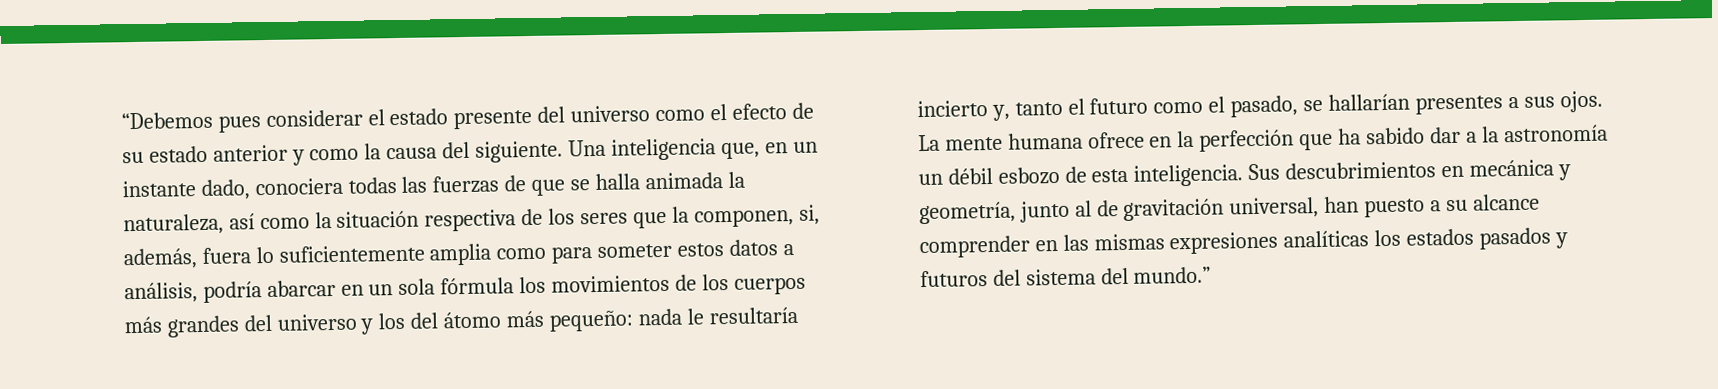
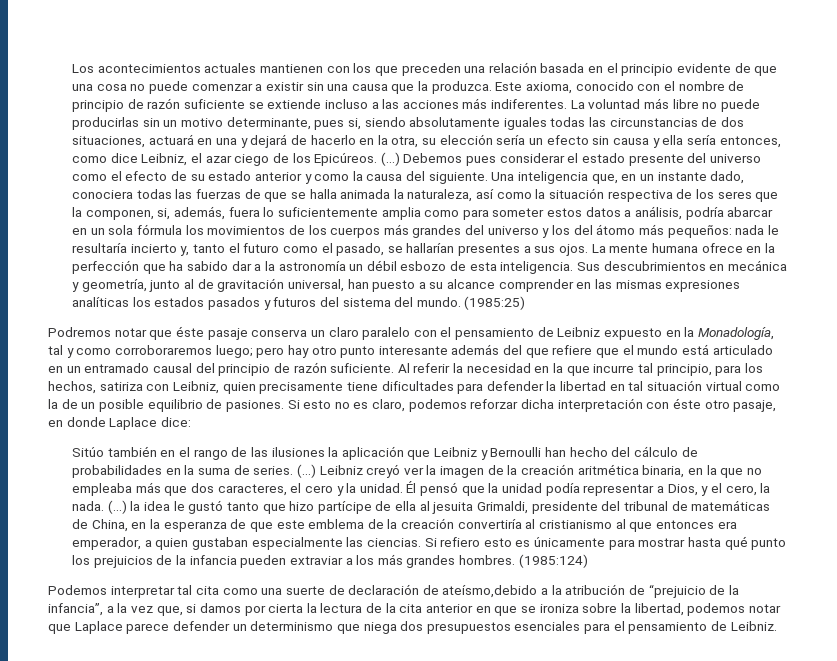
- “Debemos pues considerar el estado presente del universo como el efecto de su estado anterior y como la causa del siguiente.
+ Los acontecimientos actuales mantienen con los que preceden una relación basada en el principio evidente de que una cosa no puede comenzar a existir sin una causa que la produzca. Este axioma, conocido con el nombre de principio de razón suficiente se extiende incluso a las acciones más indiferentes. La voluntad más libre no puede producirlas sin un motivo determinante, pues si, siendo absolutamente iguales todas las circunstancias de dos situaciones, actuará en una y dejará de hacerlo en la otra, su elección sería un efecto sin causa y ella sería entonces, como dice Leibniz, el azar ciego de los Epicúreos. (…) Debemos pues considerar el estado presente del universo como el efecto de su estado anterior y como la causa del siguiente.
- Una inteligencia que, en un instante dado, conociera todas las fuerzas de que se halla animada la naturaleza, así como la situación respectiva de los seres que la componen, si, además, fuera lo suficientemente amplia como para someter estos datos a análisis, podría abarcar en un sola fórmula los movimientos de los cuerpos más grandes del universo y los del átomo más pequeño:
+ Una inteligencia que, en un instante dado, conociera todas las fuerzas de que se halla animada la naturaleza, así como la situación respectiva de los seres que la componen, si, además, fuera lo suficientemente amplia como para someter estos datos a análisis, podría abarcar en un sola fórmula los movimientos de los cuerpos más grandes del universo y los del átomo más pequeños:
- Sus descubrimientos en mecánica y geometría, junto al de gravitación universal, han puesto a su alcance comprender en las mismas expresiones analíticas los estados pasados y futuros del sistema del mundo.”
+ Sus descubrimientos en mecánica y geometría, junto al de gravitación universal, han puesto a su alcance comprender en las mismas expresiones analíticas los estados pasados y futuros del sistema del mundo. (1985:25)
+ Podremos notar que éste pasaje conserva un claro paralelo con el pensamiento de Leibniz expuesto en la Monadología, tal y como corroboraremos luego; pero hay otro punto interesante además del que refiere que el mundo está articulado en un entramado causal del principio de razón suficiente. Al referir la necesidad en la que incurre tal principio, para los hechos, satiriza con Leibniz, quien precisamente tiene dificultades para defender la libertad en tal situación virtual como la de un posible equilibrio de pasiones. Si esto no es claro, podemos reforzar dicha interpretación con éste otro pasaje, en donde Laplace dice:
+ Sitúo también en el rango de las ilusiones la aplicación que Leibniz y Bernoulli han hecho del cálculo de probabilidades en la suma de series. (…) Leibniz creyó ver la imagen de la creación aritmética binaria, en la que no empleaba más que dos caracteres, el cero y la unidad. Él pensó que la unidad podía representar a Dios, y el cero, la nada. (…) la idea le gustó tanto que hizo partícipe de ella al jesuita Grimaldi, presidente del tribunal de matemáticas de China, en la esperanza de que este emblema de la creación convertiría al cristianismo al que entonces era emperador, a quien gustaban especialmente las ciencias. Si refiero esto es únicamente para mostrar hasta qué punto los prejuicios de la infancia pueden extraviar a los más grandes hombres. (1985:124)
+ Podemos interpretar tal cita como una suerte de declaración de ateísmo,debido a la atribución de “prejuicio de la infancia”, a la vez que, si damos por cierta la lectura de la cita anterior en que se ironiza sobre la libertad, podemos notar que Laplace parece defender un determinismo que niega dos presupuestos esenciales para el pensamiento de Leibniz.

